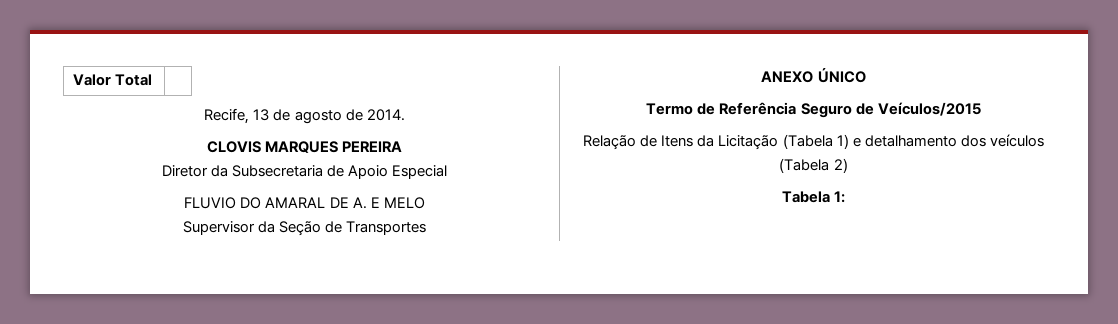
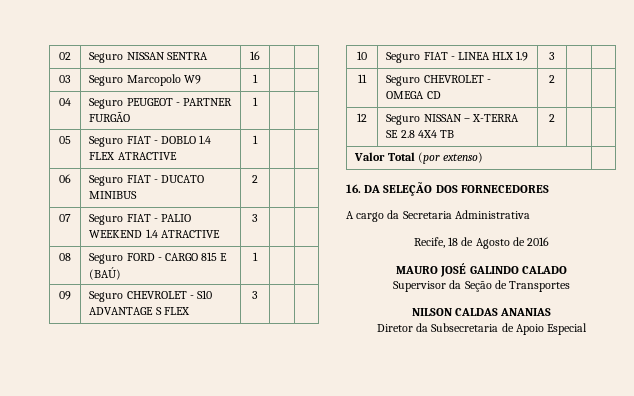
- Valor Total |
- Recife, 13 de agosto de 2014.
- CLOVIS MARQUES PEREIRA
+ 02 | Seguro NISSAN SENTRA | 16 | |
+ 03 | Seguro Marcopolo W9 | 1 | |
+ 04 | Seguro PEUGEOT - PARTNER FURGÃO | 1 | |
+ 05 | Seguro FIAT - DOBLO 1.4 FLEX ATRACTIVE | 1 | |
+ 06 | Seguro FIAT - DUCATO MINIBUS | 2 | |
+ 07 | Seguro FIAT - PALIO WEEKEND 1.4 ATRACTIVE | 3 | |
+ 08 | Seguro FORD - CARGO 815 E (BAÚ) | 1 | |
+ 09 | Seguro CHEVROLET - S10 ADVANTAGE S FLEX | 3 | |
+ 10 | Seguro FIAT - LINEA HLX 1.9 | 3 | |
+ 11 | Seguro CHEVROLET - OMEGA CD | 2 | |
+ 12 | Seguro NISSAN – X-TERRA SE 2.8 4X4 TB | 2 | |
+ Valor Total (por extenso) |
+ 16. DA SELEÇÃO DOS FORNECEDORES
+ A cargo da Secretaria Administrativa
+ Recife, 18 de Agosto de 2016
+ MAURO JOSÉ GALINDO CALADO
+ Supervisor da Seção de Transportes
+ NILSON CALDAS ANANIAS
- FLUVIO DO AMARAL DE A. E MELO
- Supervisor da Seção de Transportes
- ANEXO ÚNICO
- Termo de Referência Seguro de Veículos/2015
- Relação de Itens da Licitação (Tabela 1) e detalhamento dos veículos (Tabela 2)
- Tabela 1:

